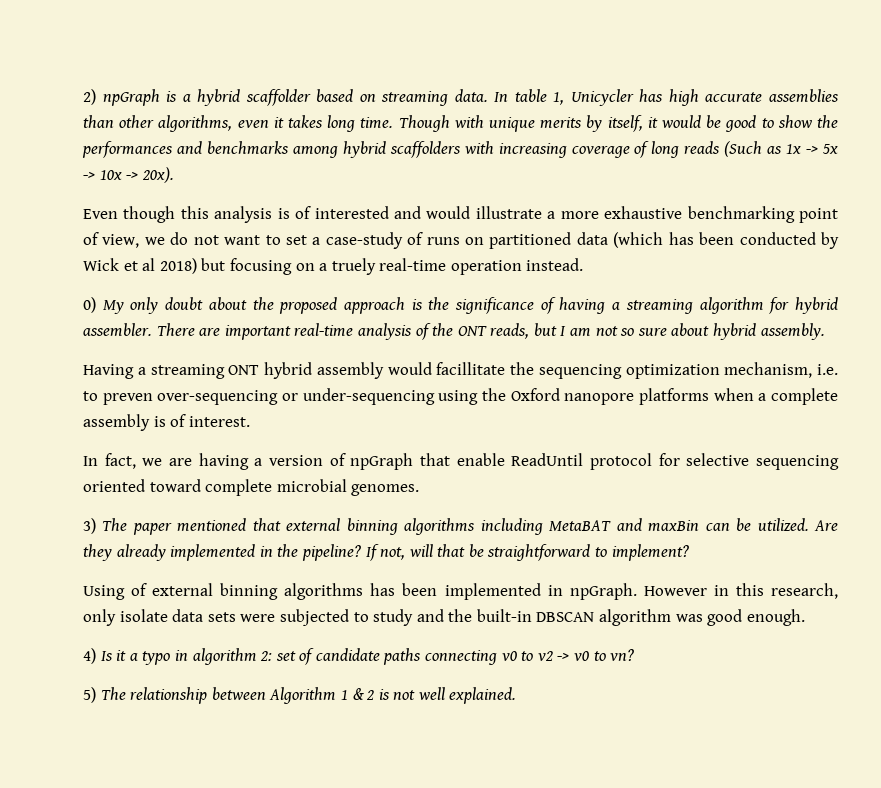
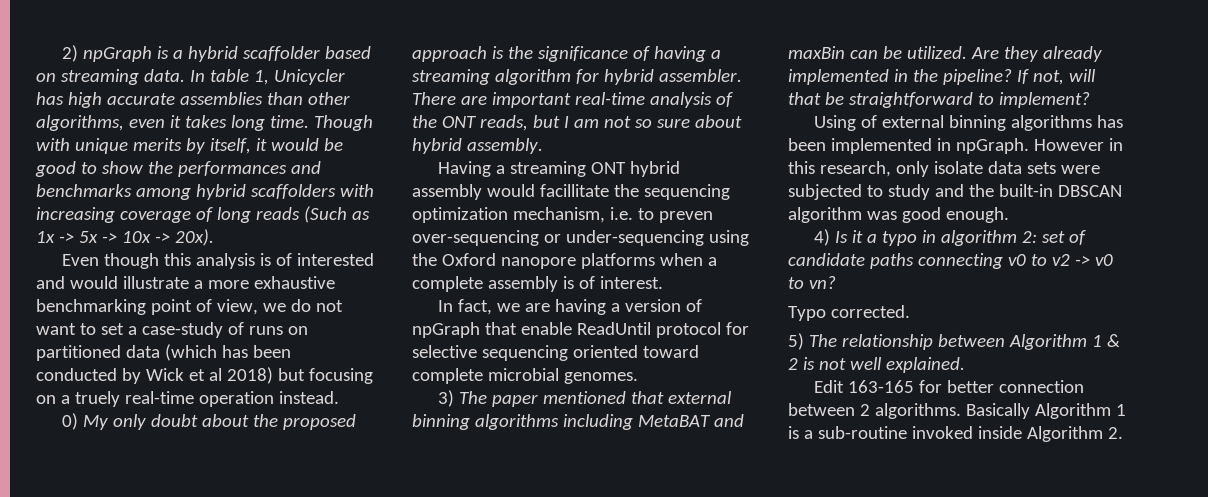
+ Typo corrected.
+ Edit 163-165 for better connection between 2 algorithms. Basically Algorithm 1 is a sub-routine invoked inside Algorithm 2.

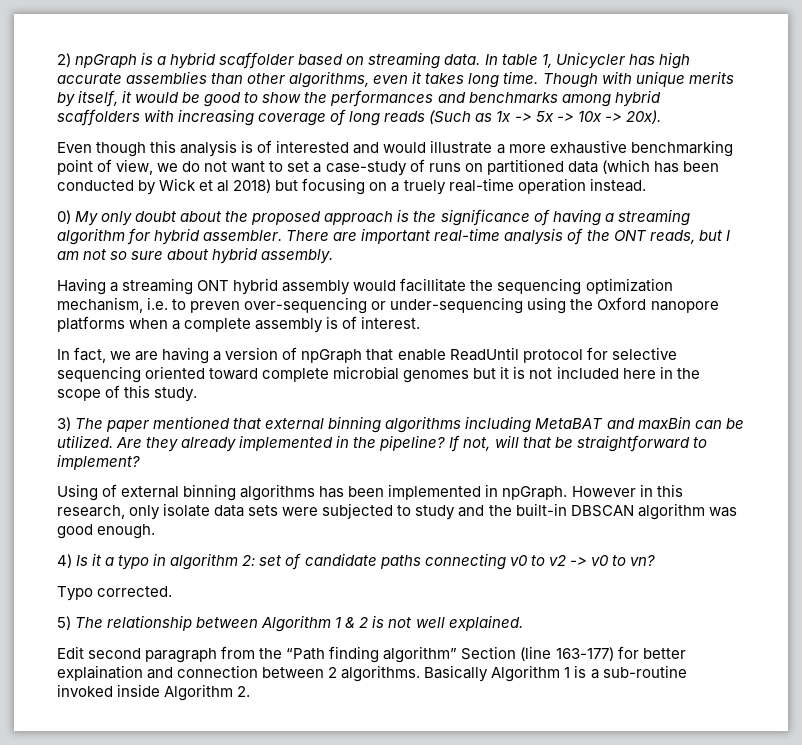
- In fact, we are having a version of npGraph that enable ReadUntil protocol for selective sequencing oriented toward complete microbial genomes.
+ In fact, we are having a version of npGraph that enable ReadUntil protocol for selective sequencing oriented toward complete microbial genomes but it is not included here in the scope of this study.
- Edit 163-165 for better connection between 2 algorithms.
+ Edit second paragraph from the “Path finding algorithm” Section (line 163-177) for better explaination and connection between 2 algorithms.

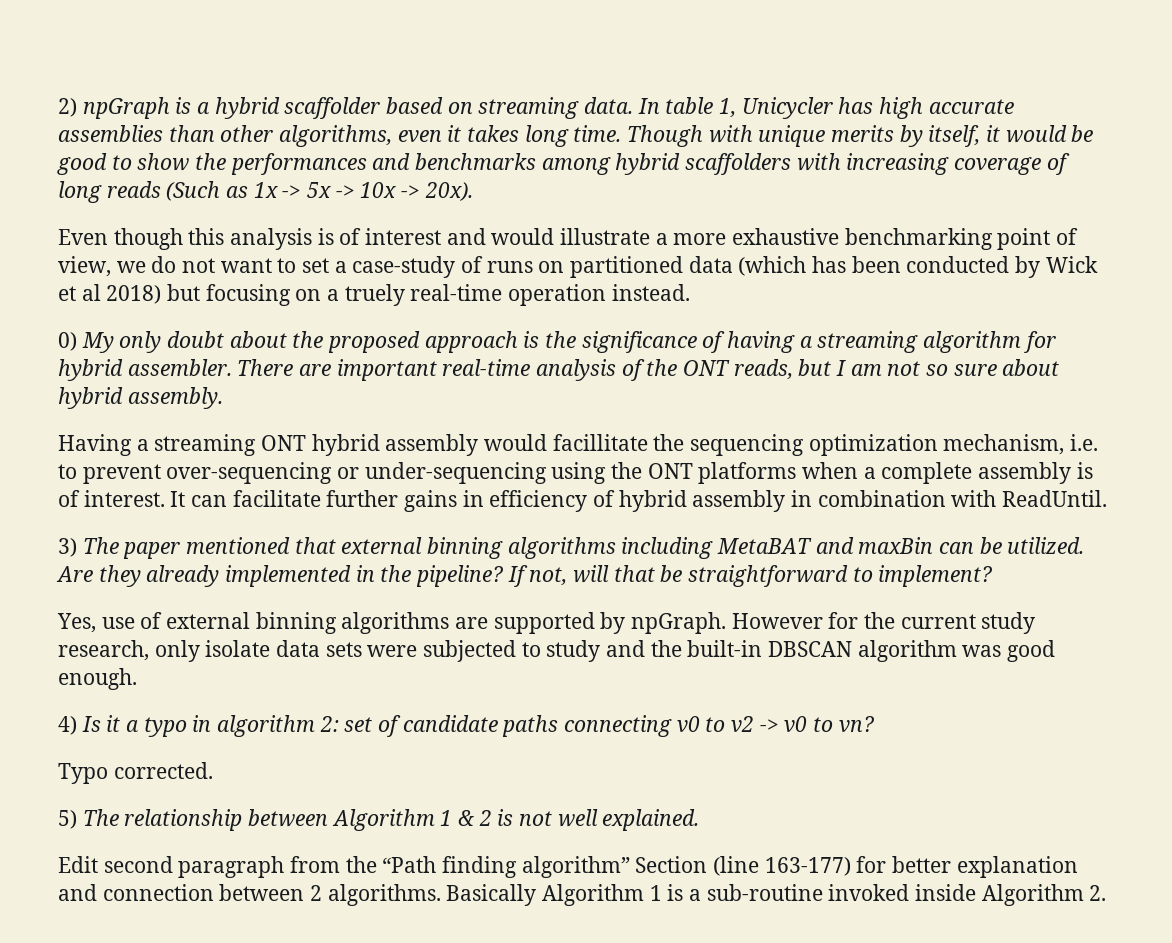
- Even though this analysis is of interested and would illustrate a more exhaustive benchmarking point of view, we do not want to set a case-study of runs on partitioned data (which has been conducted by Wick et al 2018) but focusing on a truely real-time operation instead.
+ Even though this analysis is of interest and would illustrate a more exhaustive benchmarking point of view, we do not want to set a case-study of runs on partitioned data (which has been conducted by Wick et al 2018) but focusing on a truely real-time operation instead.
- Having a streaming ONT hybrid assembly would facillitate the sequencing optimization mechanism, i.e. to preven over-sequencing or under-sequencing using the Oxford nanopore platforms when a complete assembly is of interest.
- In fact, we are having a version of npGraph that enable ReadUntil protocol for selective sequencing oriented toward complete microbial genomes but it is not included here in the scope of this study.
+ Having a streaming ONT hybrid assembly would facillitate the sequencing optimization mechanism, i.e. to prevent over-sequencing or under-sequencing using the ONT platforms when a complete assembly is of interest. It can facilitate further gains in efficiency of hybrid assembly in combination with ReadUntil.
- Using of external binning algorithms has been implemented in npGraph. However in this research, only isolate data sets were subjected to study and the built-in DBSCAN algorithm was good enough.
+ Yes, use of external binning algorithms are supported by npGraph. However for the current study research, only isolate data sets were subjected to study and the built-in DBSCAN algorithm was good enough.
- Edit second paragraph from the “Path finding algorithm” Section (line 163-177) for better explaination and connection between 2 algorithms.
+ Edit second paragraph from the “Path finding algorithm” Section (line 163-177) for better explanation and connection between 2 algorithms.

